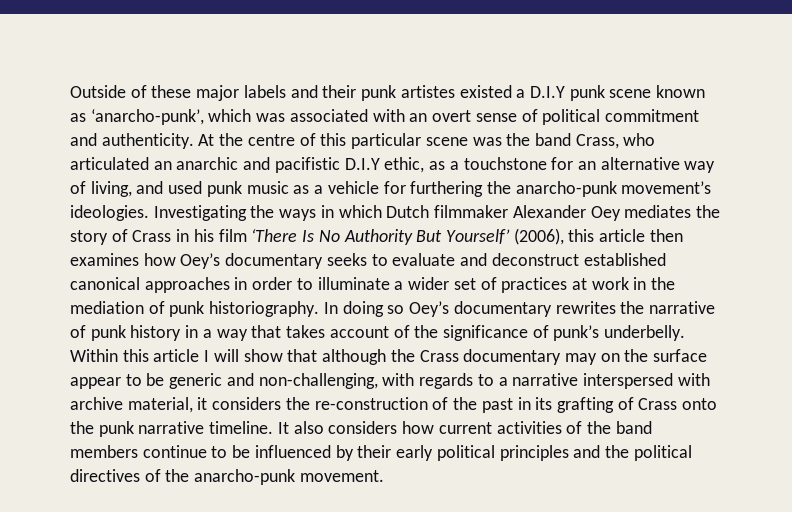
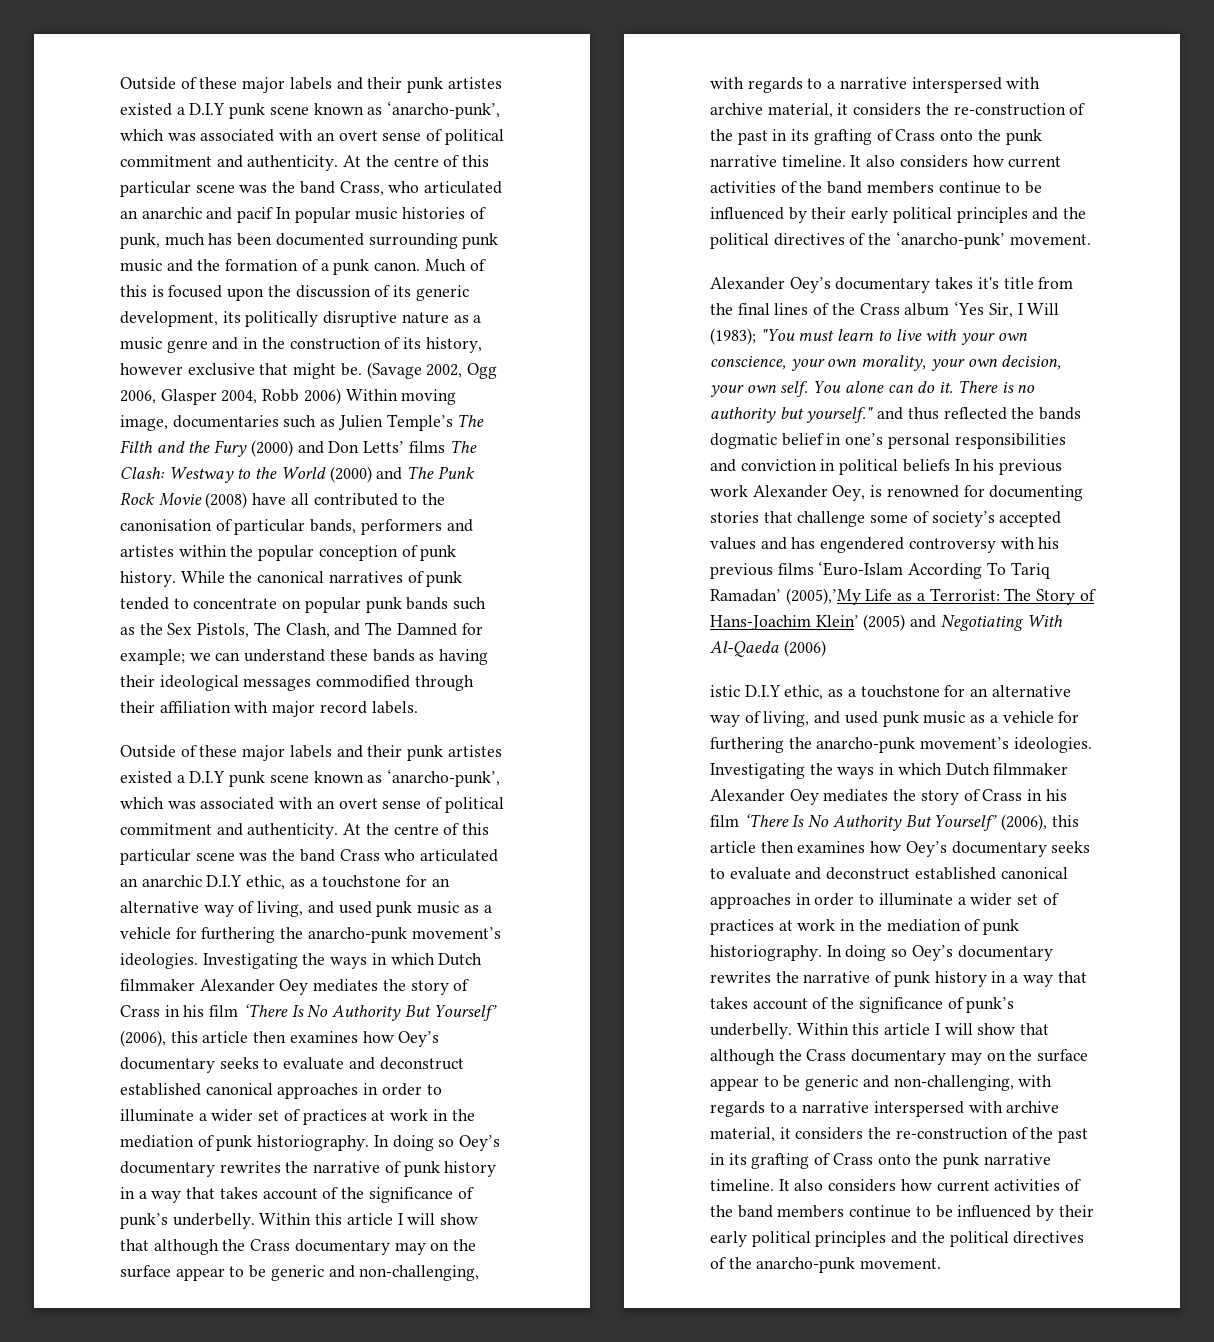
- At the centre of this particular scene was the band Crass, who articulated an anarchic and pacifistic D.I.Y ethic, as a touchstone for an alternative way of living, and used punk music as a vehicle for furthering the anarcho-punk movement’s ideologies.
+ At the centre of this particular scene was the band Crass, who articulated an anarchic and pacif In popular music histories of punk, much has been documented surrounding punk music and the formation of a punk canon. Much of this is focused upon the discussion of its generic development, its politically disruptive nature as a music genre and in the construction of its history, however exclusive that might be. (Savage 2002, Ogg 2006, Glasper 2004, Robb 2006) Within moving image, documentaries such as Julien Temple’s The Filth and the Fury (2000) and Don Letts’ films The Clash: Westway to the World (2000) and The Punk Rock Movie (2008) have all contributed to the canonisation of particular bands, performers and artistes within the popular conception of punk history. While the canonical narratives of punk tended to concentrate on popular punk bands such as the Sex Pistols, The Clash, and The Damned for example; we can understand these bands as having their ideological messages commodified through their affiliation with major record labels.
+ Outside of these major labels and their punk artistes existed a D.I.Y punk scene known as ‘anarcho-punk’, which was associated with an overt sense of political commitment and authenticity. At the centre of this particular scene was the band Crass who articulated an anarchic D.I.Y ethic, as a touchstone for an alternative way of living, and used punk music as a vehicle for furthering the anarcho-punk movement’s ideologies. Investigating the ways in which Dutch filmmaker Alexander Oey mediates the story of Crass in his film ‘There Is No Authority But Yourself’ (2006), this article then examines how Oey’s documentary seeks to evaluate and deconstruct established canonical approaches in order to illuminate a wider set of practices at work in the mediation of punk historiography. In doing so Oey’s documentary rewrites the narrative of punk history in a way that takes account of the significance of punk’s underbelly. Within this article I will show that although the Crass documentary may on the surface appear to be generic and non-challenging, with regards to a narrative interspersed with archive material, it considers the re-construction of the past in its grafting of Crass onto the punk narrative timeline. It also considers how current activities of the band members continue to be influenced by their early political principles and the political directives of the ‘anarcho-punk’ movement.
+ Alexander Oey’s documentary takes it's title from the final lines of the Crass album ‘Yes Sir, I Will (1983); "You must learn to live with your own conscience, your own morality, your own decision, your own self. You alone can do it. There is no authority but yourself." and thus reflected the bands dogmatic belief in one’s personal responsibilities and conviction in political beliefs In his previous work Alexander Oey, is renowned for documenting stories that challenge some of society’s accepted values and has engendered controversy with his previous films ‘Euro-Islam According To Tariq Ramadan’ (2005),’My Life as a Terrorist: The Story of Hans-Joachim Klein’ (2005) and Negotiating With Al-Qaeda (2006)
+ istic D.I.Y ethic, as a touchstone for an alternative way of living, and used punk music as a vehicle for furthering the anarcho-punk movement’s ideologies.

